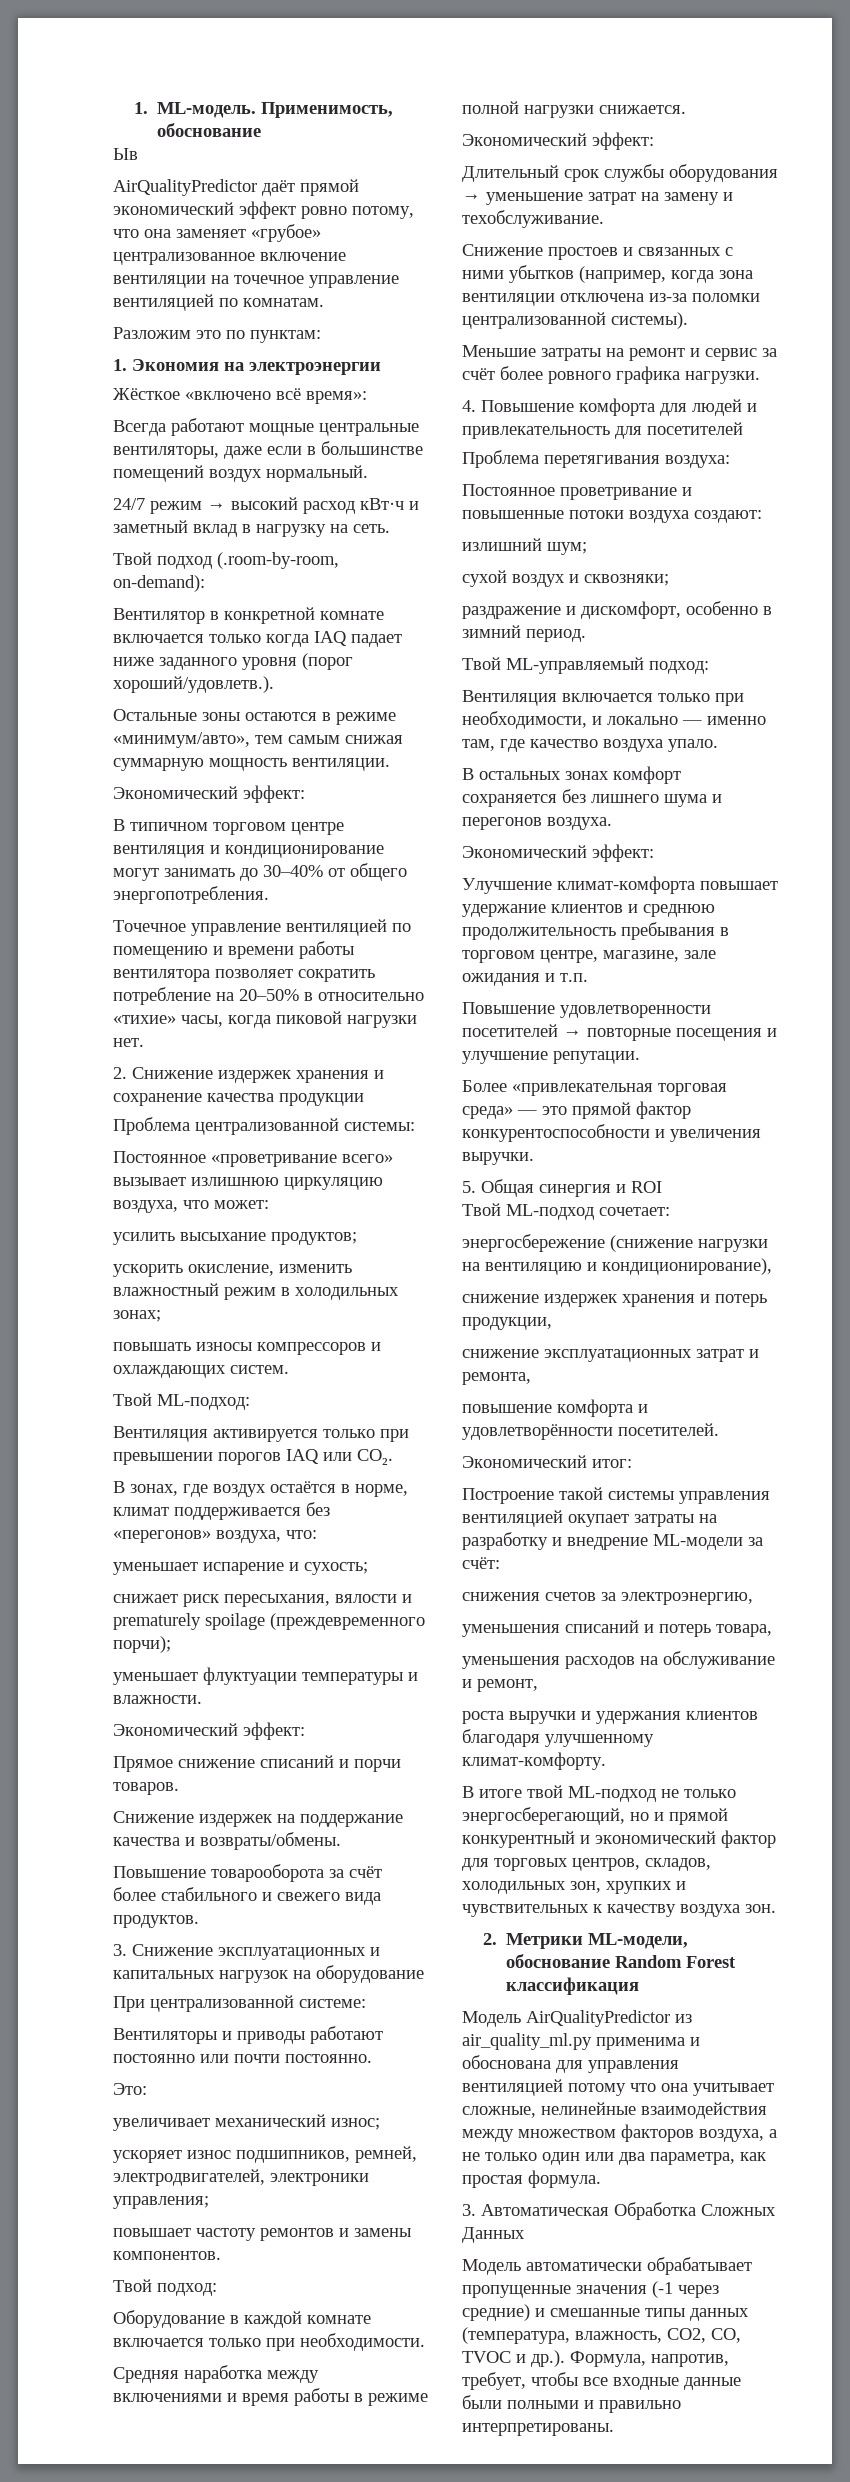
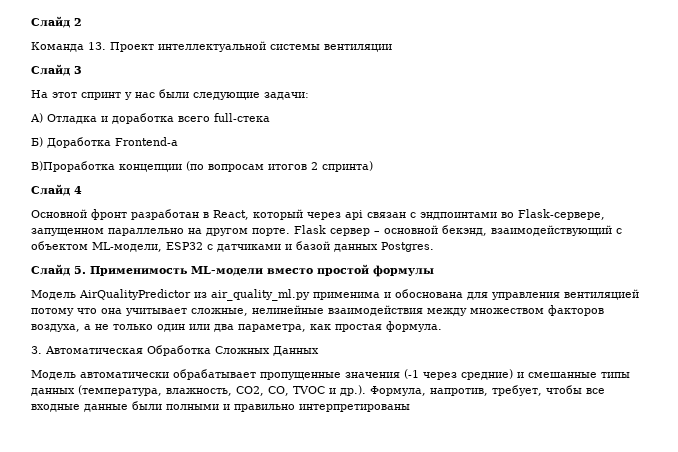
- 1. ML-модель. Применимость, обоснование
- Ыв
- AirQualityPredictor даёт прямой экономический эффект ровно потому, что она заменяет «грубое» централизованное включение вентиляции на точечное управление вентиляцией по комнатам.
- Разложим это по пунктам:
- 1. Экономия на электроэнергии
- Жёсткое «включено всё время»:
- Всегда работают мощные центральные вентиляторы, даже если в большинстве помещений воздух нормальный.
- 24/7 режим → высокий расход кВт·ч и заметный вклад в нагрузку на сеть.
- Твой подход (.room‑by‑room, on‑demand):
- Вентилятор в конкретной комнате включается только когда IAQ падает ниже заданного уровня (порог хороший/удовлетв.).
- Остальные зоны остаются в режиме «минимум/авто», тем самым снижая суммарную мощность вентиляции.
- Экономический эффект:
- В типичном торговом центре вентиляция и кондиционирование могут занимать до 30–40% от общего энергопотребления.
- Точечное управление вентиляцией по помещению и времени работы вентилятора позволяет сократить потребление на 20–50% в относительно «тихие» часы, когда пиковой нагрузки нет.
- 2. Снижение издержек хранения и сохранение качества продукции
- Проблема централизованной системы:
- Постоянное «проветривание всего» вызывает излишнюю циркуляцию воздуха, что может:
- усилить высыхание продуктов;
- ускорить окисление, изменить влажностный режим в холодильных зонах;
- повышать износы компрессоров и охлаждающих систем.
- Твой ML‑подход:
- Вентиляция активируется только при превышении порогов IAQ или CO₂.
- В зонах, где воздух остаётся в норме, климат поддерживается без «перегонов» воздуха, что:
- уменьшает испарение и сухость;
- снижает риск пересыхания, вялости и prematurely spoilage (преждевременного порчи);
- уменьшает флуктуации температуры и влажности.
- Экономический эффект:
- Прямое снижение списаний и порчи товаров.
- Снижение издержек на поддержание качества и возвраты/обмены.
- Повышение товарооборота за счёт более стабильного и свежего вида продуктов.
- 3. Снижение эксплуатационных и капитальных нагрузок на оборудование
- При централизованной системе:
- Вентиляторы и приводы работают постоянно или почти постоянно.
- Это:
- увеличивает механический износ;
- ускоряет износ подшипников, ремней, электродвигателей, электроники управления;
- повышает частоту ремонтов и замены компонентов.
- Твой подход:
- Оборудование в каждой комнате включается только при необходимости.
- Средняя наработка между включениями и время работы в режиме полной нагрузки снижается.
- Экономический эффект:
- Длительный срок службы оборудования → уменьшение затрат на замену и техобслуживание.
- Снижение простоев и связанных с ними убытков (например, когда зона вентиляции отключена из‑за поломки централизованной системы).
- Меньшие затраты на ремонт и сервис за счёт более ровного графика нагрузки.
- 4. Повышение комфорта для людей и привлекательность для посетителей
- Проблема перетягивания воздуха:
- Постоянное проветривание и повышенные потоки воздуха создают:
- излишний шум;
- сухой воздух и сквозняки;
- раздражение и дискомфорт, особенно в зимний период.
- Твой ML‑управляемый подход:
- Вентиляция включается только при необходимости, и локально — именно там, где качество воздуха упало.
- В остальных зонах комфорт сохраняется без лишнего шума и перегонов воздуха.
- Экономический эффект:
- Улучшение климат-комфорта повышает удержание клиентов и среднюю продолжительность пребывания в торговом центре, магазине, зале ожидания и т.п.
- Повышение удовлетворенности посетителей → повторные посещения и улучшение репутации.
- Более «привлекательная торговая среда» — это прямой фактор конкурентоспособности и увеличения выручки.
- 5. Общая синергия и ROI
- Твой ML‑подход сочетает:
- энергосбережение (снижение нагрузки на вентиляцию и кондиционирование),
- снижение издержек хранения и потерь продукции,
- снижение эксплуатационных затрат и ремонта,
- повышение комфорта и удовлетворённости посетителей.
- Экономический итог:
- Построение такой системы управления вентиляцией окупает затраты на разработку и внедрение ML‑модели за счёт:
- снижения счетов за электроэнергию,
- уменьшения списаний и потерь товара,
- уменьшения расходов на обслуживание и ремонт,
- роста выручки и удержания клиентов благодаря улучшенному климат‑комфорту.
- В итоге твой ML‑подход не только энергосберегающий, но и прямой конкурентный и экономический фактор для торговых центров, складов, холодильных зон, хрупких и чувствительных к качеству воздуха зон.
- 2. Метрики ML-модели, обоснование Random Forest классификация
+ Слайд 2
+ Команда 13. Проект интеллектуальной системы вентиляции
+ Слайд 3
+ На этот спринт у нас были следующие задачи:
+ А) Отладка и доработка всего full-стека
+ Б) Доработка Frontend-а
+ В)Проработка концепции (по вопросам итогов 2 спринта)
+ Слайд 4
+ Основной фронт разработан в React, который через api связан с эндпоинтами во Flask-сервере, запущенном параллельно на другом порте. Flask сервер – основной бекэнд, взаимодействующий с объектом ML-модели, ESP32 с датчиками и базой данных Postgres.
+ Слайд 5. Применимость ML-модели вместо простой формулы
- Модель автоматически обрабатывает пропущенные значения (-1 через средние) и смешанные типы данных (температура, влажность, CO2, CO, TVOC и др.). Формула, напротив, требует, чтобы все входные данные были полными и правильно интерпретированы.
+ Модель автоматически обрабатывает пропущенные значения (-1 через средние) и смешанные типы данных (температура, влажность, CO2, CO, TVOC и др.). Формула, напротив, требует, чтобы все входные данные были полными и правильно интерпретированы

